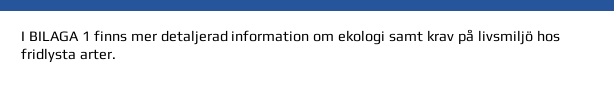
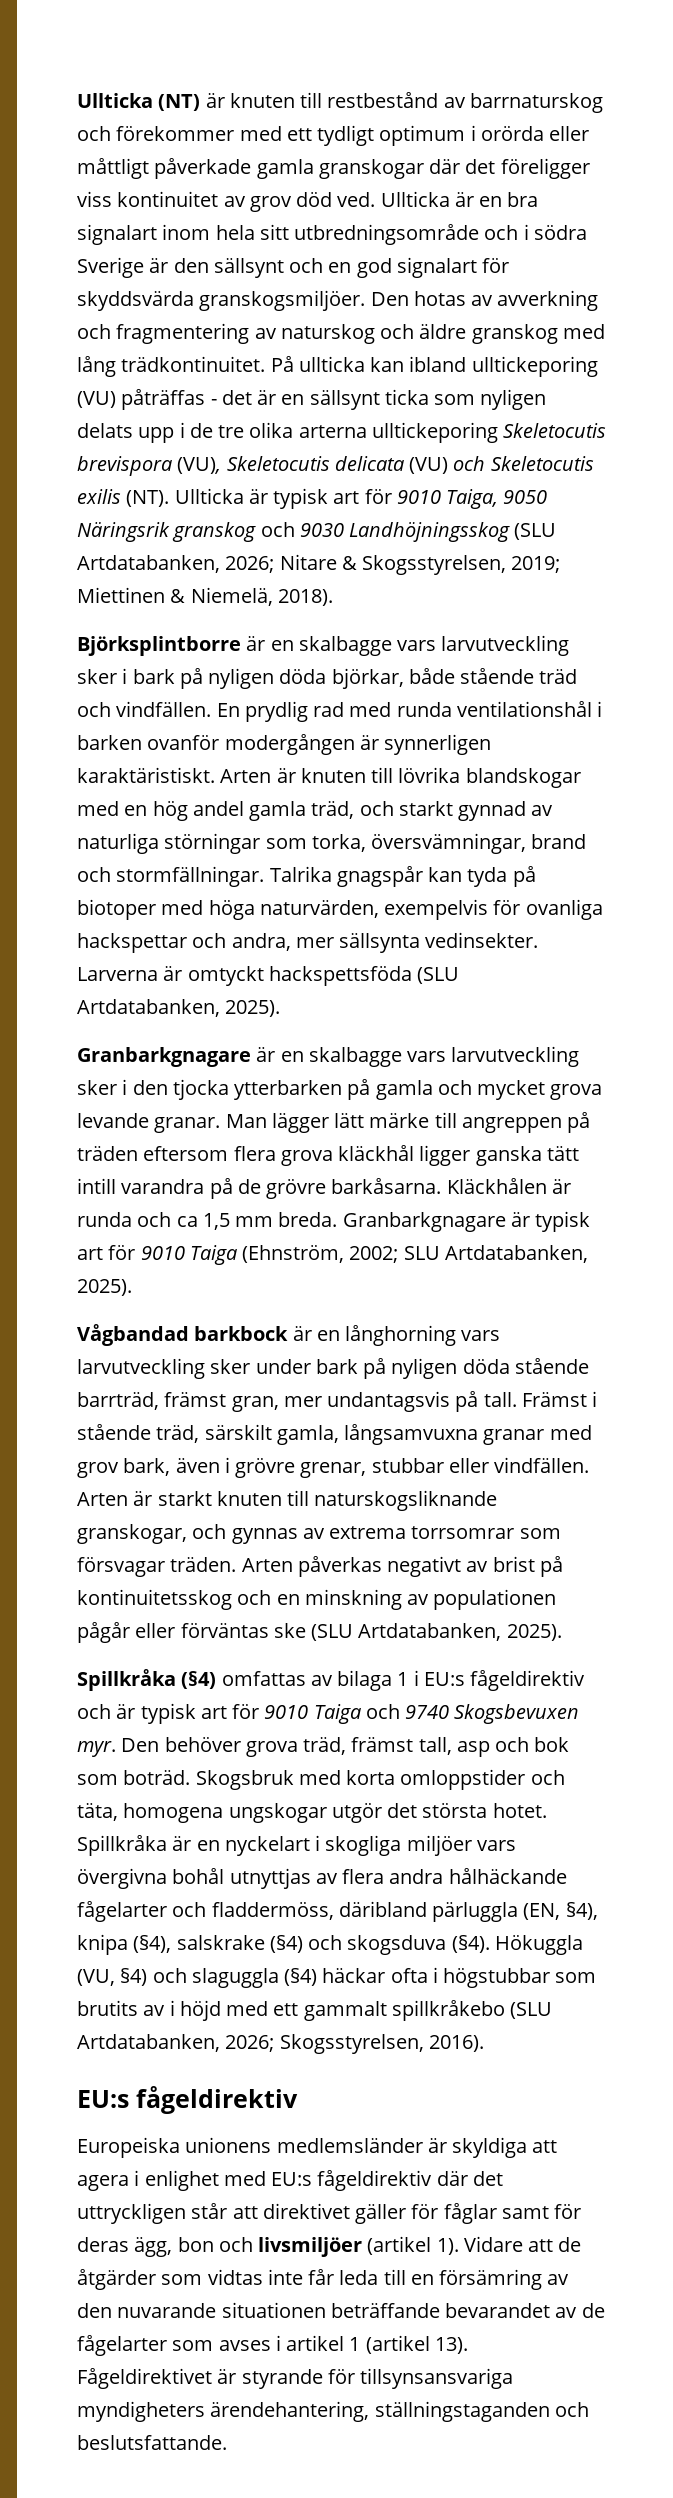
- I BILAGA 1 finns mer detaljerad information om ekologi samt krav på livsmiljö hos fridlysta arter.
+ Ullticka (NT) är knuten till restbestånd av barrnaturskog och förekommer med ett tydligt optimum i orörda eller måttligt påverkade gamla granskogar där det föreligger viss kontinuitet av grov död ved. Ullticka är en bra signalart inom hela sitt utbredningsområde och i södra Sverige är den sällsynt och en god signalart för skyddsvärda granskogsmiljöer. Den hotas av avverkning och fragmentering av naturskog och äldre granskog med lång trädkontinuitet. På ullticka kan ibland ulltickeporing (VU) påträffas - det är en sällsynt ticka som nyligen delats upp i de tre olika arterna ulltickeporing Skeletocutis brevispora (VU), Skeletocutis delicata (VU) och Skeletocutis exilis (NT). Ullticka är typisk art för 9010 Taiga, 9050 Näringsrik granskog och 9030 Landhöjningsskog (SLU Artdatabanken, 2026; Nitare & Skogsstyrelsen, 2019; Miettinen & Niemelä, 2018).
+ Björksplintborre är en skalbagge vars larvutveckling sker i bark på nyligen döda björkar, både stående träd och vindfällen. En prydlig rad med runda ventilationshål i barken ovanför modergången är synnerligen karaktäristiskt. Arten är knuten till lövrika blandskogar med en hög andel gamla träd, och starkt gynnad av naturliga störningar som torka, översvämningar, brand och stormfällningar. Talrika gnagspår kan tyda på biotoper med höga naturvärden, exempelvis för ovanliga hackspettar och andra, mer sällsynta vedinsekter. Larverna är omtyckt hackspettsföda (SLU Artdatabanken, 2025).
+ Granbarkgnagare är en skalbagge vars larvutveckling sker i den tjocka ytterbarken på gamla och mycket grova levande granar. Man lägger lätt märke till angreppen på träden eftersom flera grova kläckhål ligger ganska tätt intill varandra på de grövre barkåsarna. Kläckhålen är runda och ca 1,5 mm breda. Granbarkgnagare är typisk art för 9010 Taiga (Ehnström, 2002; SLU Artdatabanken, 2025).
+ Vågbandad barkbock är en långhorning vars larvutveckling sker under bark på nyligen döda stående barrträd, främst gran, mer undantagsvis på tall. Främst i stående träd, särskilt gamla, långsamvuxna granar med grov bark, även i grövre grenar, stubbar eller vindfällen. Arten är starkt knuten till naturskogsliknande granskogar, och gynnas av extrema torrsomrar som försvagar träden. Arten påverkas negativt av brist på kontinuitetsskog och en minskning av populationen pågår eller förväntas ske (SLU Artdatabanken, 2025).
+ Spillkråka (§4) omfattas av bilaga 1 i EU:s fågeldirektiv och är typisk art för 9010 Taiga och 9740 Skogsbevuxen myr. Den behöver grova träd, främst tall, asp och bok som boträd. Skogsbruk med korta omloppstider och täta, homogena ungskogar utgör det största hotet. Spillkråka är en nyckelart i skogliga miljöer vars övergivna bohål utnyttjas av flera andra hålhäckande fågelarter och fladdermöss, däribland pärluggla (EN, §4), knipa (§4), salskrake (§4) och skogsduva (§4). Hökuggla (VU, §4) och slaguggla (§4) häckar ofta i högstubbar som brutits av i höjd med ett gammalt spillkråkebo (SLU Artdatabanken, 2026; Skogsstyrelsen, 2016).
+ EU:s fågeldirektiv
+ Europeiska unionens medlemsländer är skyldiga att agera i enlighet med EU:s fågeldirektiv där det uttryckligen står att direktivet gäller för fåglar samt för deras ägg, bon och livsmiljöer (artikel 1). Vidare att de åtgärder som vidtas inte får leda till en försämring av den nuvarande situationen beträffande bevarandet av de fågelarter som avses i artikel 1 (artikel 13). Fågeldirektivet är styrande för tillsynsansvariga myndigheters ärendehantering, ställningstaganden och beslutsfattande.

